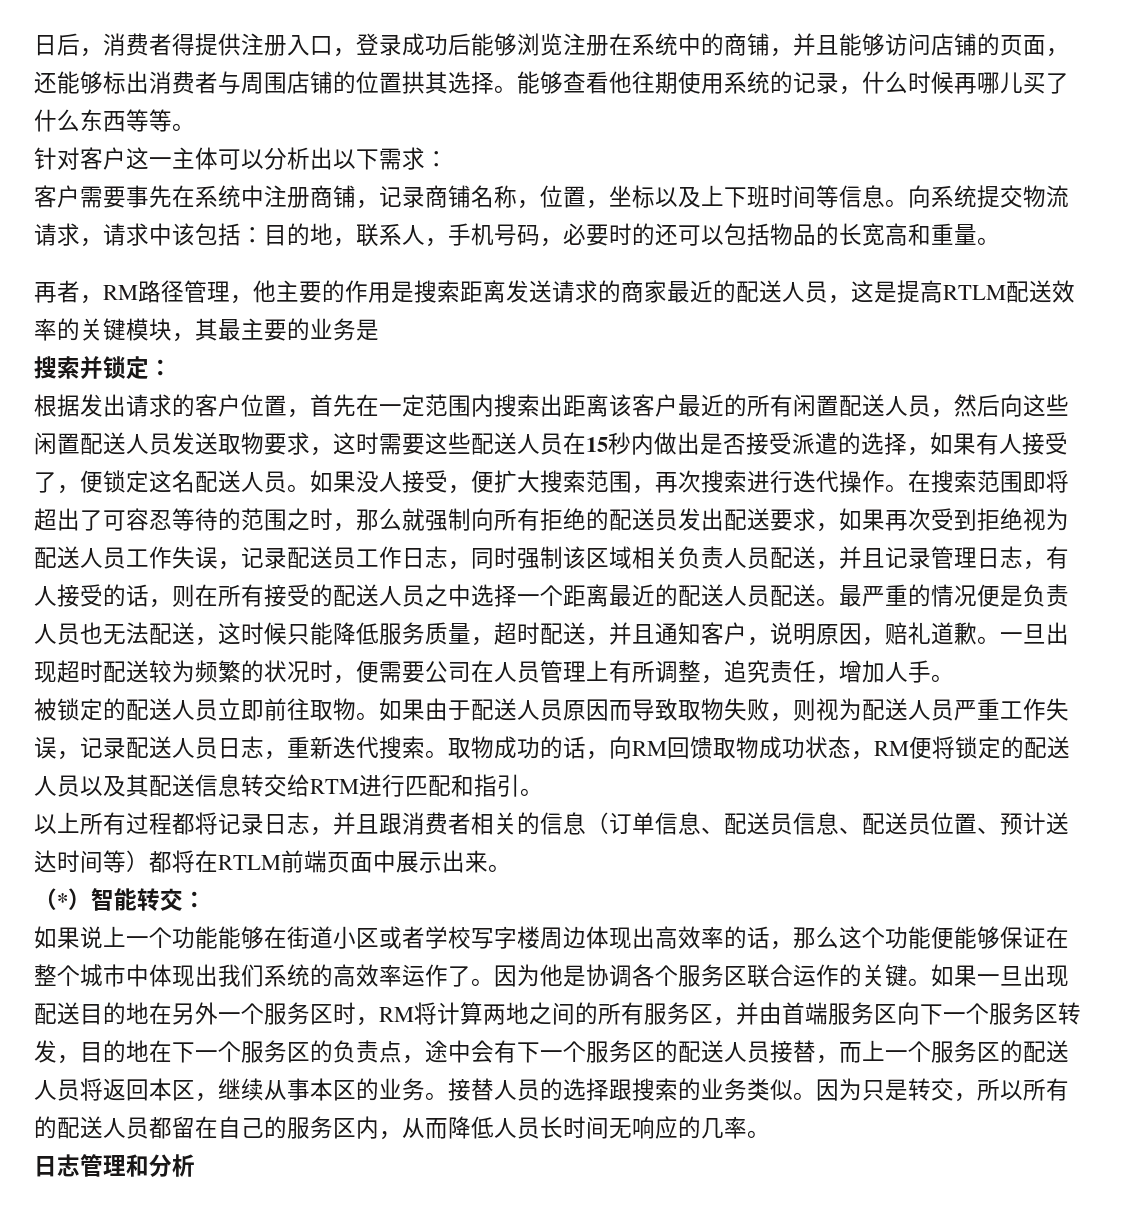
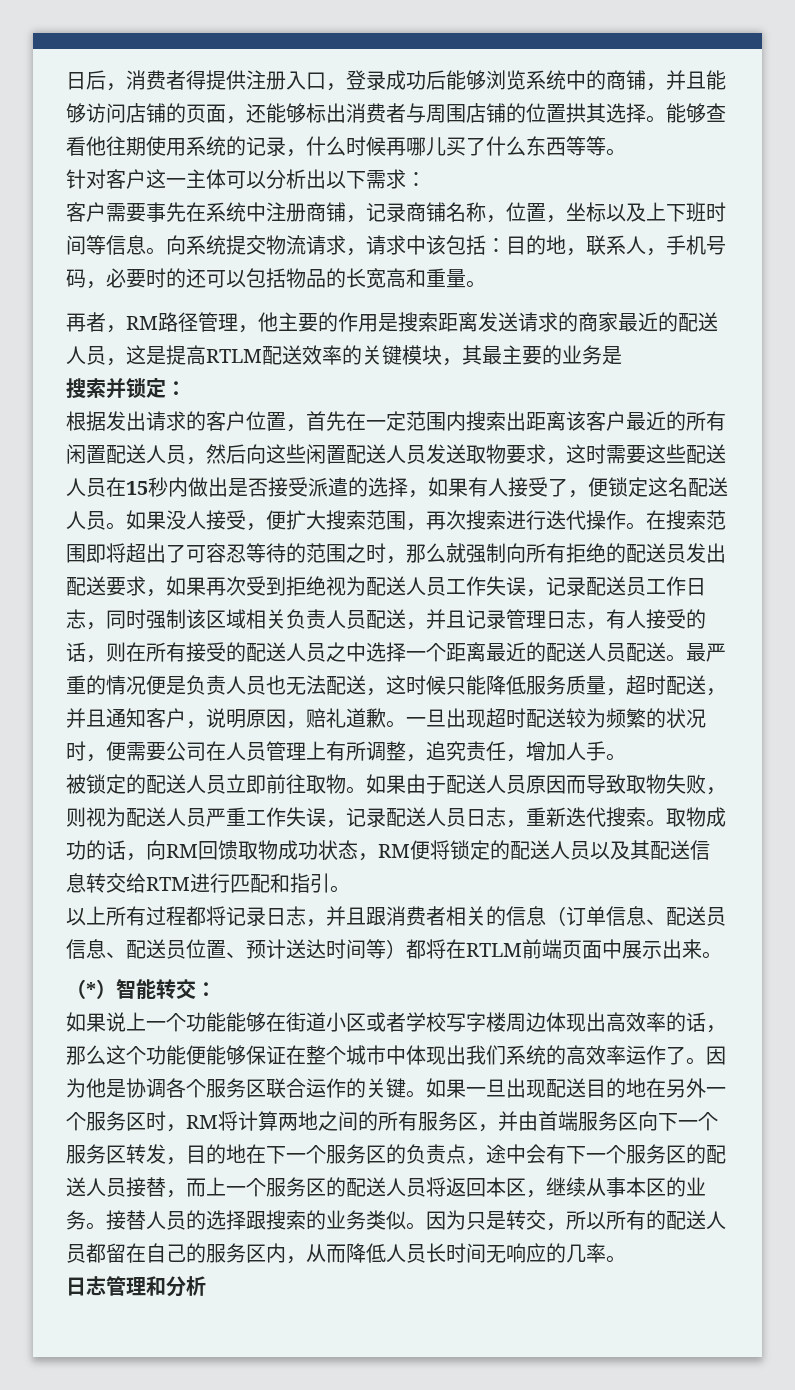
- 日后，消费者得提供注册入口，登录成功后能够浏览注册在系统中的商铺，并且能够访问店铺的页面，还能够标出消费者与周围店铺的位置拱其选择。
+ 日后，消费者得提供注册入口，登录成功后能够浏览系统中的商铺，并且能够访问店铺的页面，还能够标出消费者与周围店铺的位置拱其选择。

